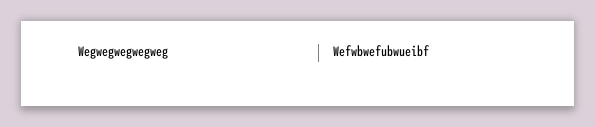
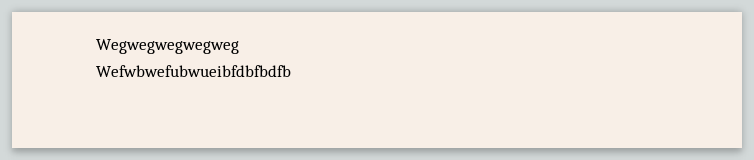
- Wefwbwefubwueibf
+ Wefwbwefubwueibfdbfbdfb

